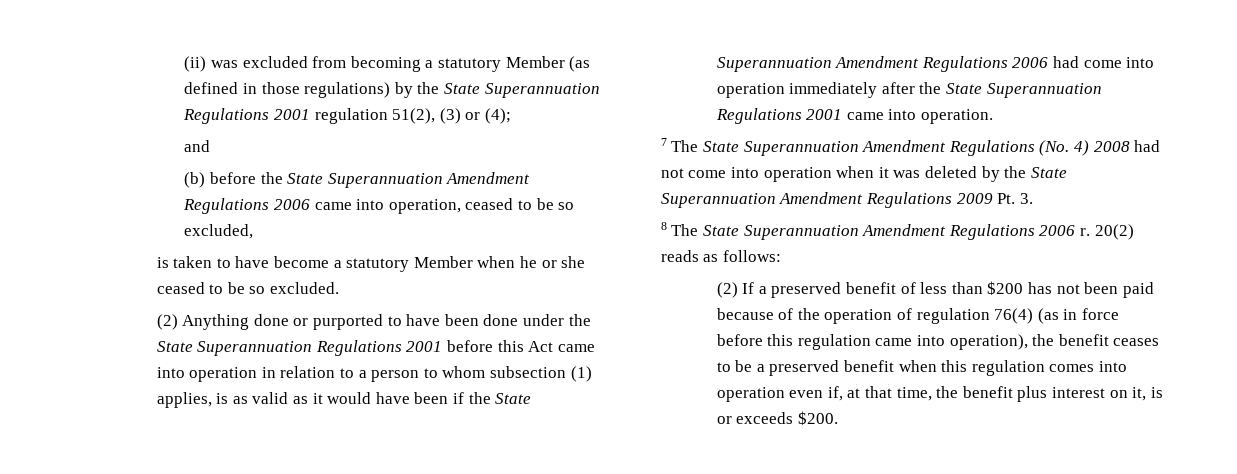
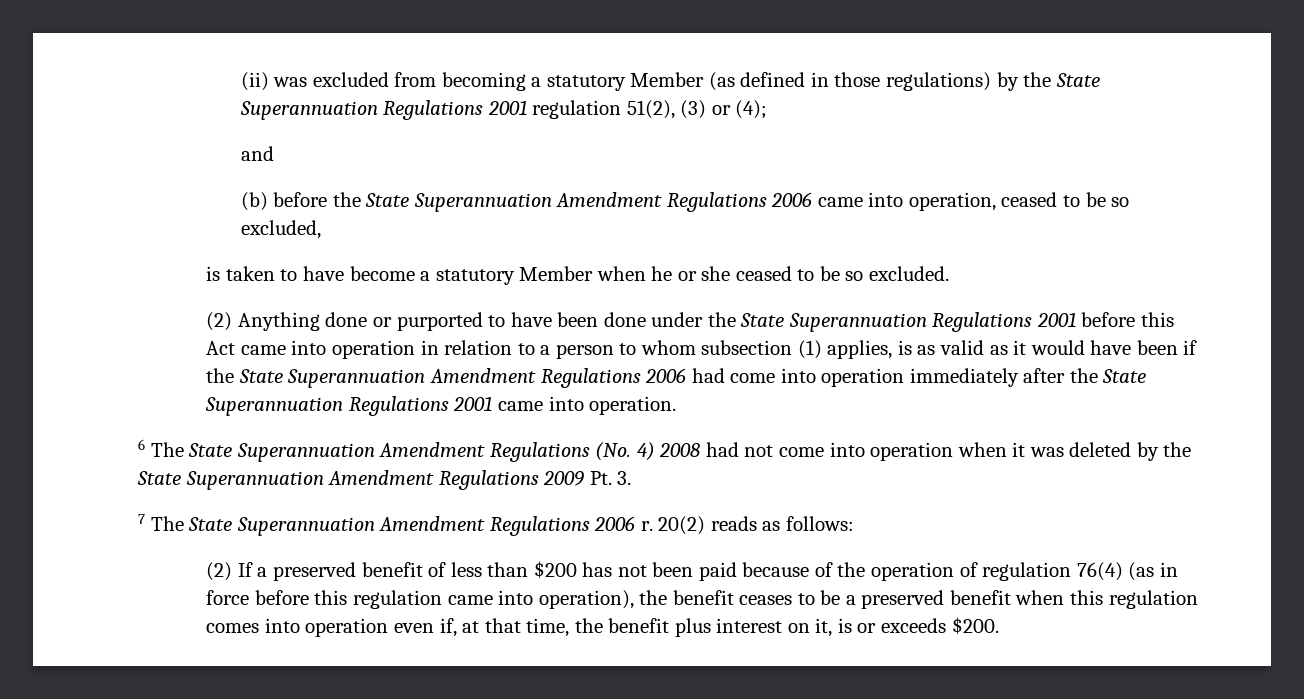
- 7 The State Superannuation Amendment Regulations (No. 4) 2008 had not come into operation when it was deleted by the State Superannuation Amendment Regulations 2009 Pt. 3.
+ 6 The State Superannuation Amendment Regulations (No. 4) 2008 had not come into operation when it was deleted by the State Superannuation Amendment Regulations 2009 Pt. 3.
- 8 The State Superannuation Amendment Regulations 2006 r.
+ 7 The State Superannuation Amendment Regulations 2006 r.

